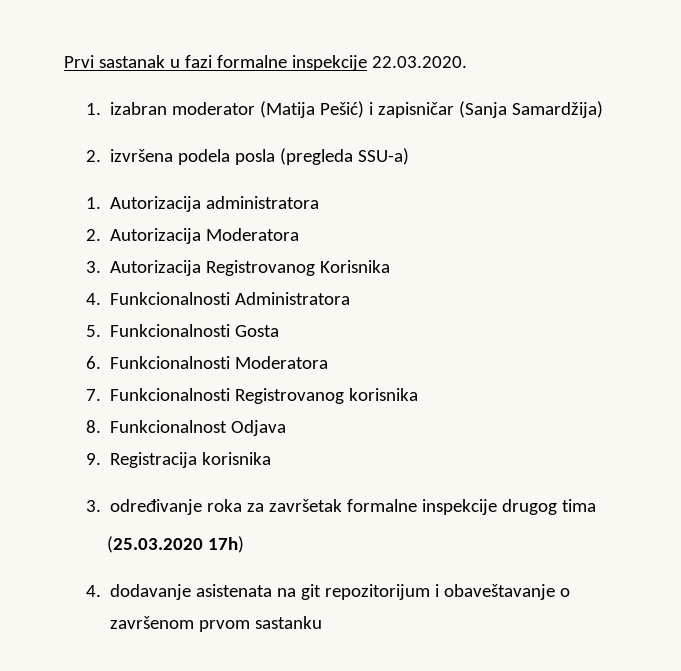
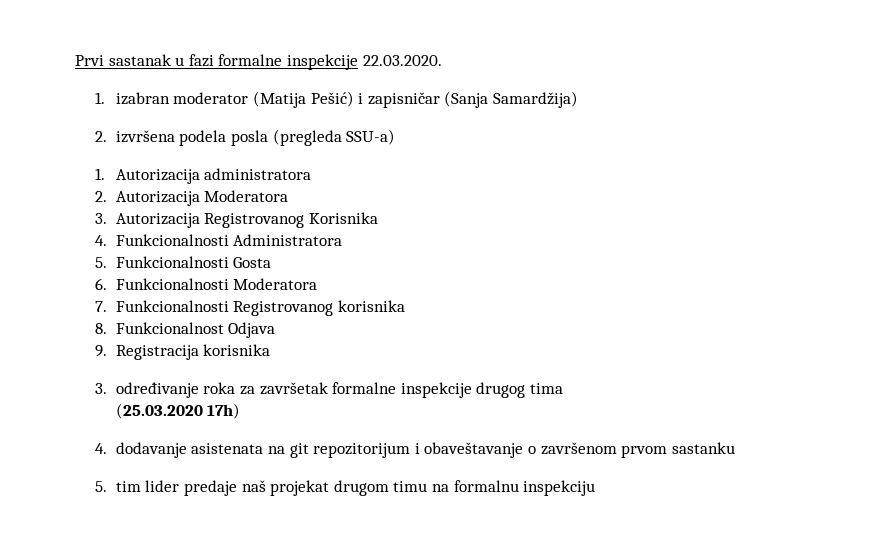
+ 5. tim lider predaje naš projekat drugom timu na formalnu inspekciju

